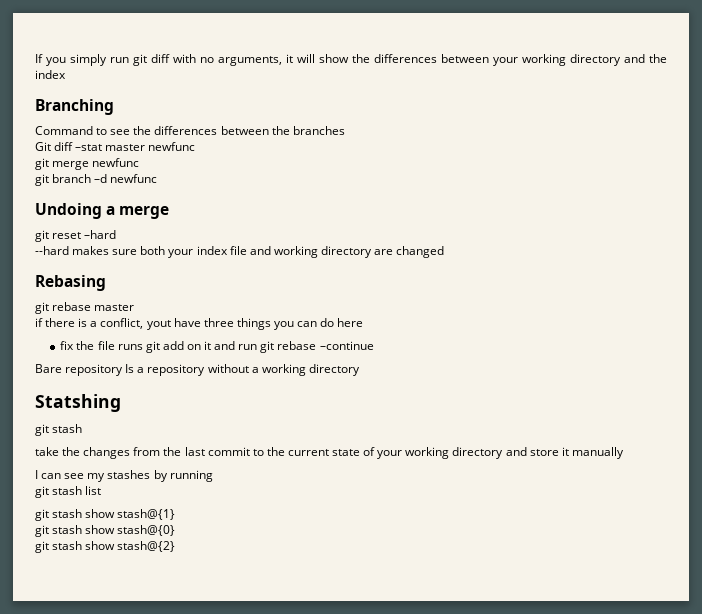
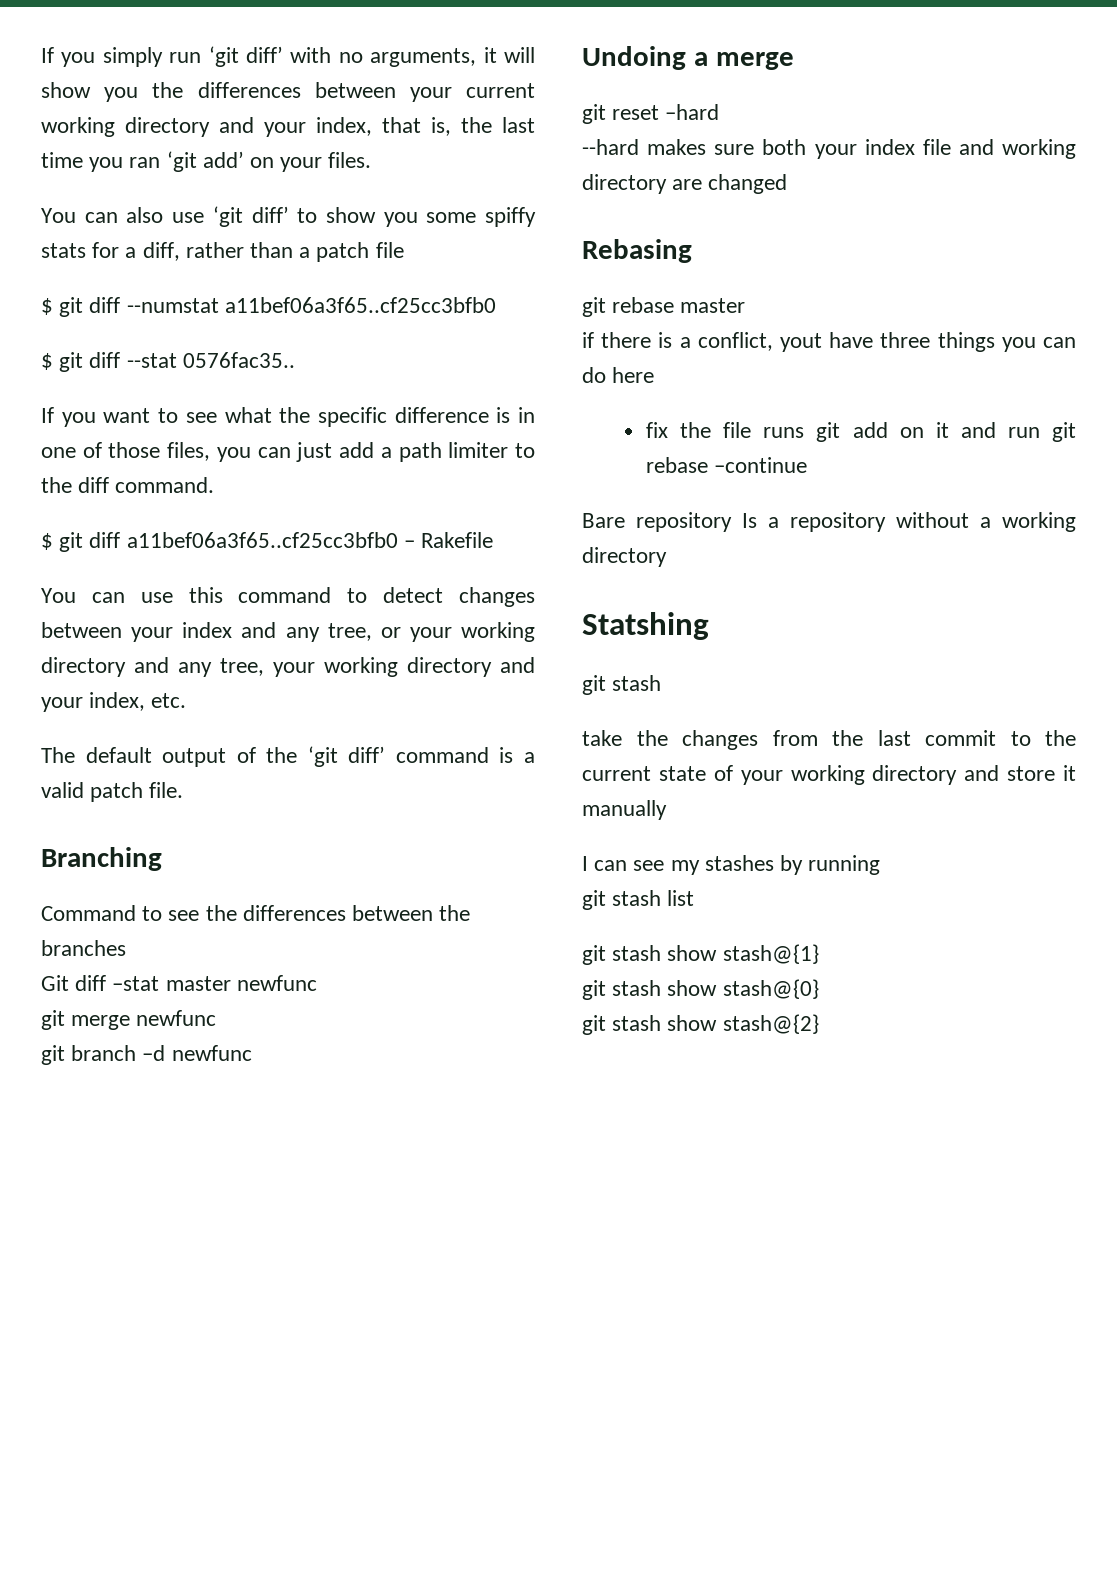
- If you simply run git diff with no arguments, it will show the differences between your working directory and the index
+ If you simply run ‘git diff’ with no arguments, it will show you the differences between your current working directory and your index, that is, the last time you ran ‘git add’ on your files.
+ You can also use ‘git diff’ to show you some spiffy stats for a diff, rather than a patch file
+ $ git diff --numstat a11bef06a3f65..cf25cc3bfb0
+ $ git diff --stat 0576fac35..
+ If you want to see what the specific difference is in one of those files, you can just add a path limiter to the diff command.
+ $ git diff a11bef06a3f65..cf25cc3bfb0 – Rakefile
+ You can use this command to detect changes between your index and any tree, or your working directory and any tree, your working directory and your index, etc.
+ The default output of the ‘git diff’ command is a valid patch file.

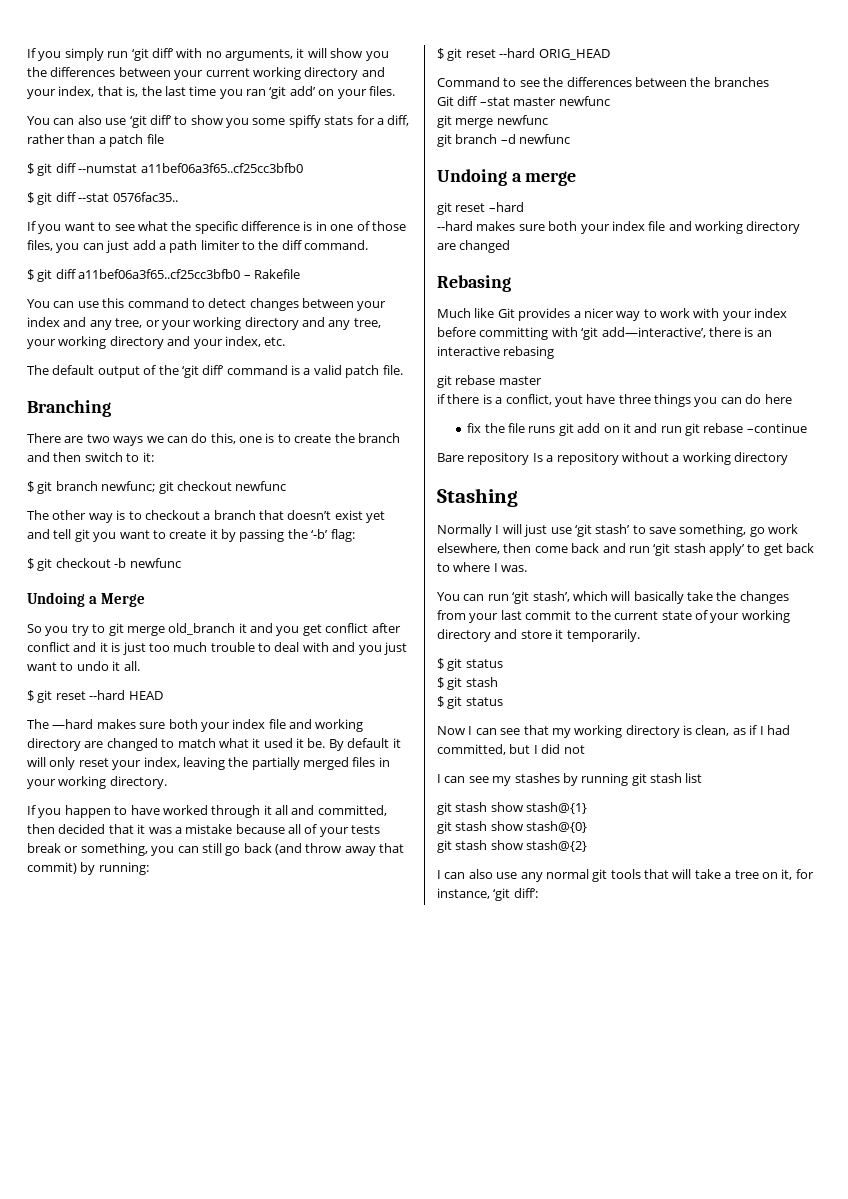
+ There are two ways we can do this, one is to create the branch and then switch to it:
+ $ git branch newfunc; git checkout newfunc
+ The other way is to checkout a branch that doesn’t exist yet and tell git you want to create it by passing the ‘-b’ flag:
+ $ git checkout -b newfunc
+ Undoing a Merge
+ So you try to git merge old_branch it and you get conflict after conflict and it is just too much trouble to deal with and you just want to undo it all.
+ $ git reset --hard HEAD
+ The —hard makes sure both your index file and working directory are changed to match what it used it be. By default it will only reset your index, leaving the partially merged files in your working directory.
+ If you happen to have worked through it all and committed, then decided that it was a mistake because all of your tests break or something, you can still go back (and throw away that commit) by running:
+ $ git reset --hard ORIG_HEAD
+ Much like Git provides a nicer way to work with your index before committing with ‘git add—interactive’, there is an interactive rebasing
- Statshing
- git stash
- take the changes from the last commit to the current state of your working directory and store it manually
+ Stashing
+ Normally I will just use ‘git stash’ to save something, go work elsewhere, then come back and run ‘git stash apply’ to get back to where I was.
+ You can run ‘git stash’, which will basically take the changes from your last commit to the current state of your working directory and store it temporarily.
+ $ git status
+ $ git stash
+ $ git status
+ Now I can see that my working directory is clean, as if I had committed, but I did not
- I can see my stashes by running
- git stash list
+ I can see my stashes by running git stash list
+ I can also use any normal git tools that will take a tree on it, for instance, ‘git diff’:

